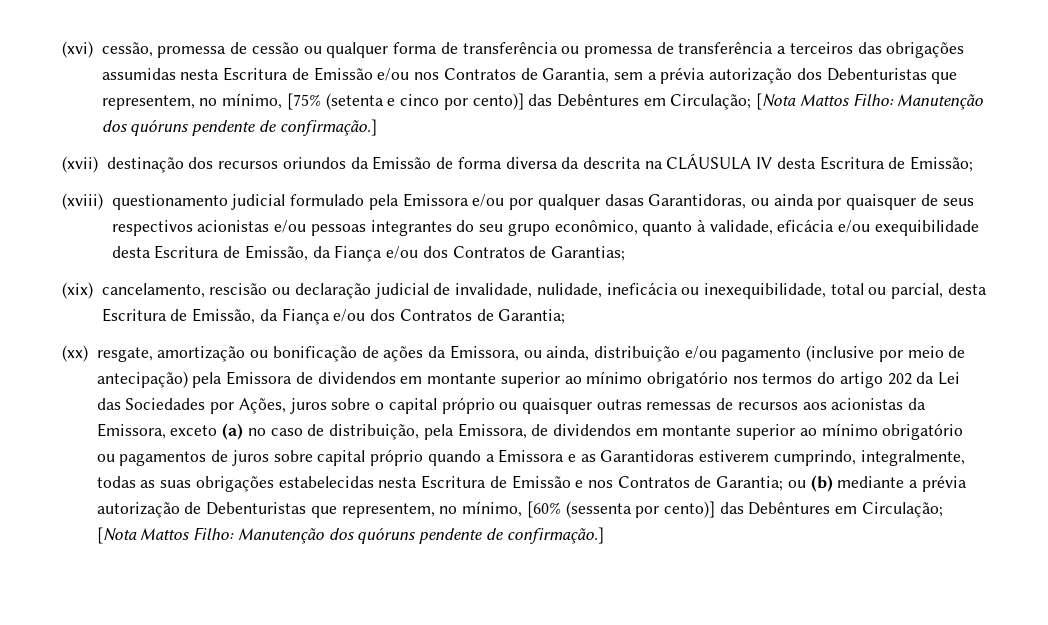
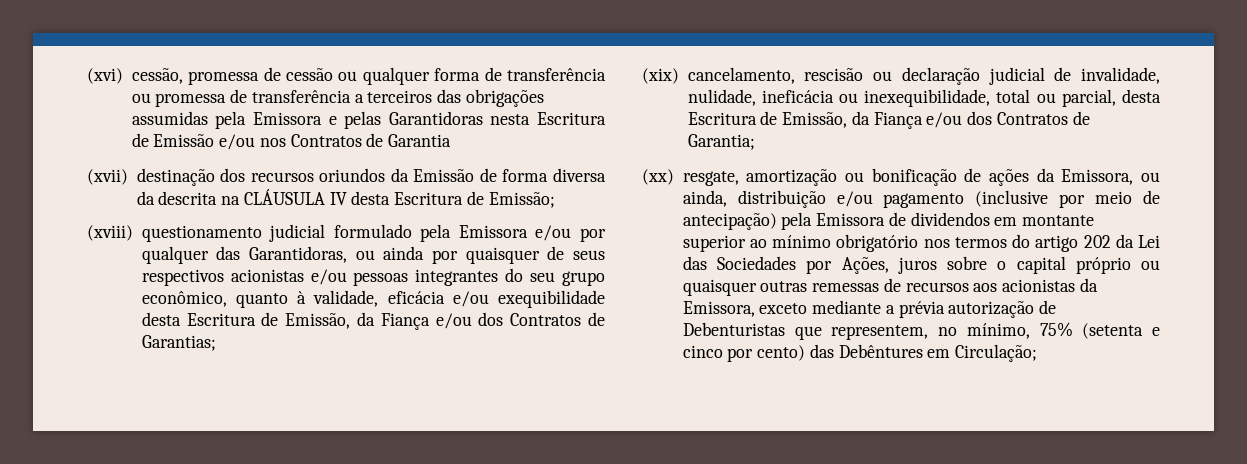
- (xvi) cessão, promessa de cessão ou qualquer forma de transferência ou promessa de transferência a terceiros das obrigações assumidas nesta Escritura de Emissão e/ou nos Contratos de Garantia, sem a prévia autorização dos Debenturistas que representem, no mínimo, [75% (setenta e cinco por cento)] das Debêntures em Circulação; [Nota Mattos Filho: Manutenção dos quóruns pendente de confirmação.]
+ (xvi) cessão, promessa de cessão ou qualquer forma de transferência ou promessa de transferência a terceiros das obrigações assumidas pela Emissora e pelas Garantidoras nesta Escritura de Emissão e/ou nos Contratos de Garantia
- (xviii) questionamento judicial formulado pela Emissora e/ou por qualquer dasas Garantidoras, ou ainda por quaisquer de seus respectivos acionistas e/ou pessoas integrantes do seu grupo econômico, quanto à validade, eficácia e/ou exequibilidade desta Escritura de Emissão, da Fiança e/ou dos Contratos de Garantias;
+ (xviii) questionamento judicial formulado pela Emissora e/ou por qualquer das Garantidoras, ou ainda por quaisquer de seus respectivos acionistas e/ou pessoas integrantes do seu grupo econômico, quanto à validade, eficácia e/ou exequibilidade desta Escritura de Emissão, da Fiança e/ou dos Contratos de Garantias;
- (xx) resgate, amortização ou bonificação de ações da Emissora, ou ainda, distribuição e/ou pagamento (inclusive por meio de antecipação) pela Emissora de dividendos em montante superior ao mínimo obrigatório nos termos do artigo 202 da Lei das Sociedades por Ações, juros sobre o capital próprio ou quaisquer outras remessas de recursos aos acionistas da Emissora, exceto (a) no caso de distribuição, pela Emissora, de dividendos em montante superior ao mínimo obrigatório ou pagamentos de juros sobre capital próprio quando a Emissora e as Garantidoras estiverem cumprindo, integralmente, todas as suas obrigações estabelecidas nesta Escritura de Emissão e nos Contratos de Garantia; ou (b) mediante a prévia autorização de Debenturistas que representem, no mínimo, [60% (sessenta por cento)] das Debêntures em Circulação; [Nota Mattos Filho: Manutenção dos quóruns pendente de confirmação.]
+ (xx) resgate, amortização ou bonificação de ações da Emissora, ou ainda, distribuição e/ou pagamento (inclusive por meio de antecipação) pela Emissora de dividendos em montante superior ao mínimo obrigatório nos termos do artigo 202 da Lei das Sociedades por Ações, juros sobre o capital próprio ou quaisquer outras remessas de recursos aos acionistas da Emissora, exceto mediante a prévia autorização de Debenturistas que representem, no mínimo, 75% (setenta e cinco por cento) das Debêntures em Circulação;

